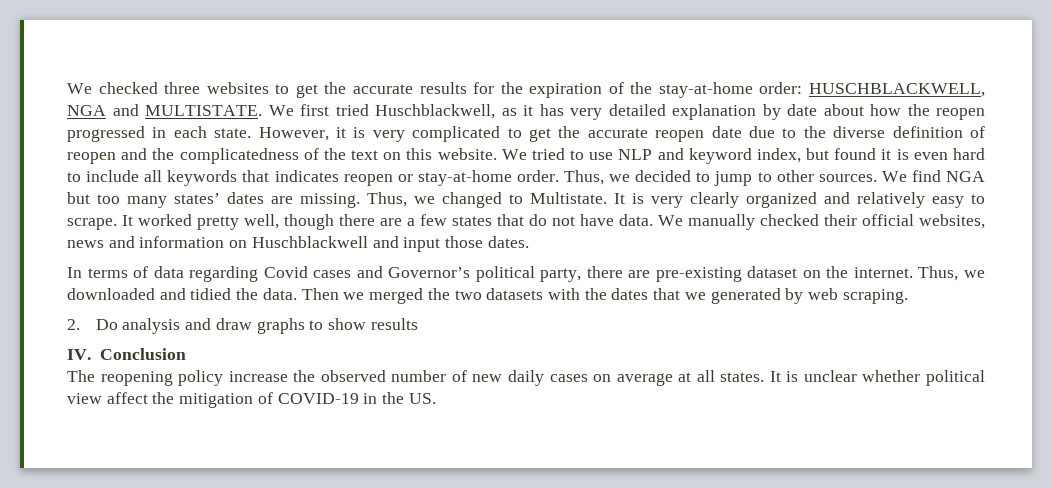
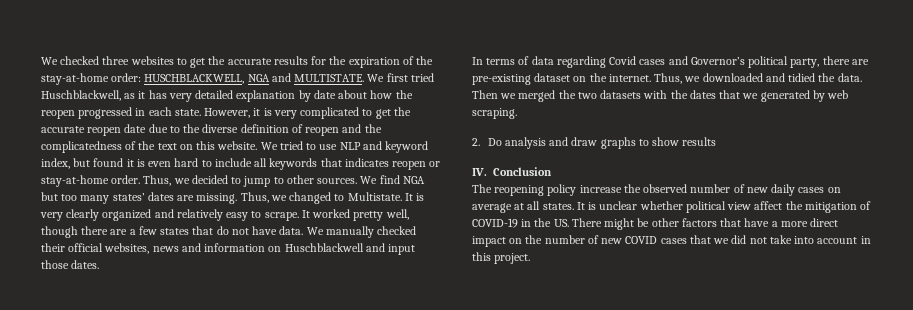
- It is unclear whether political view affect the mitigation of COVID-19 in the US.
+ It is unclear whether political view affect the mitigation of COVID-19 in the US. There might be other factors that have a more direct impact on the number of new COVID cases that we did not take into account in this project.

